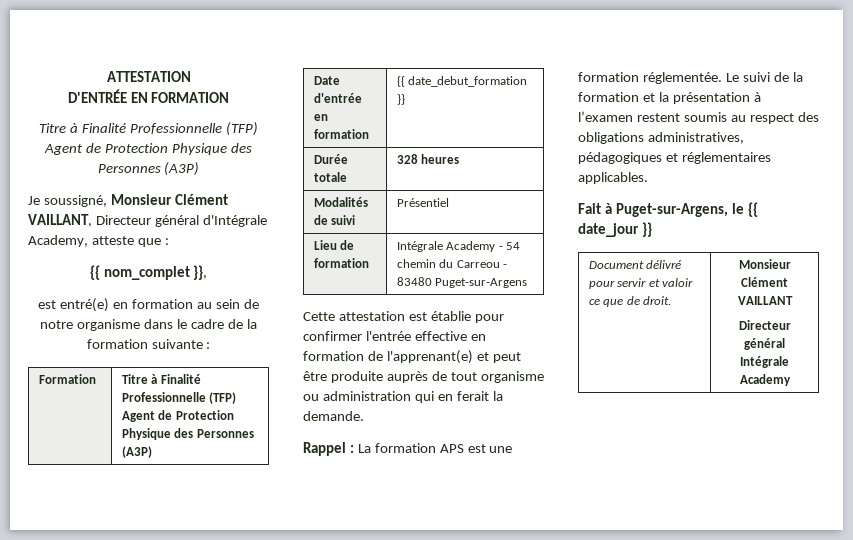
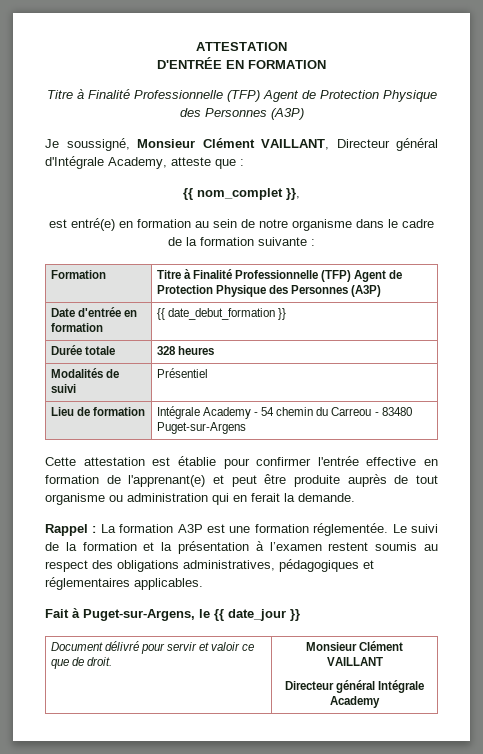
- Rappel : La formation APS est une formation réglementée.
+ Rappel : La formation A3P est une formation réglementée.

